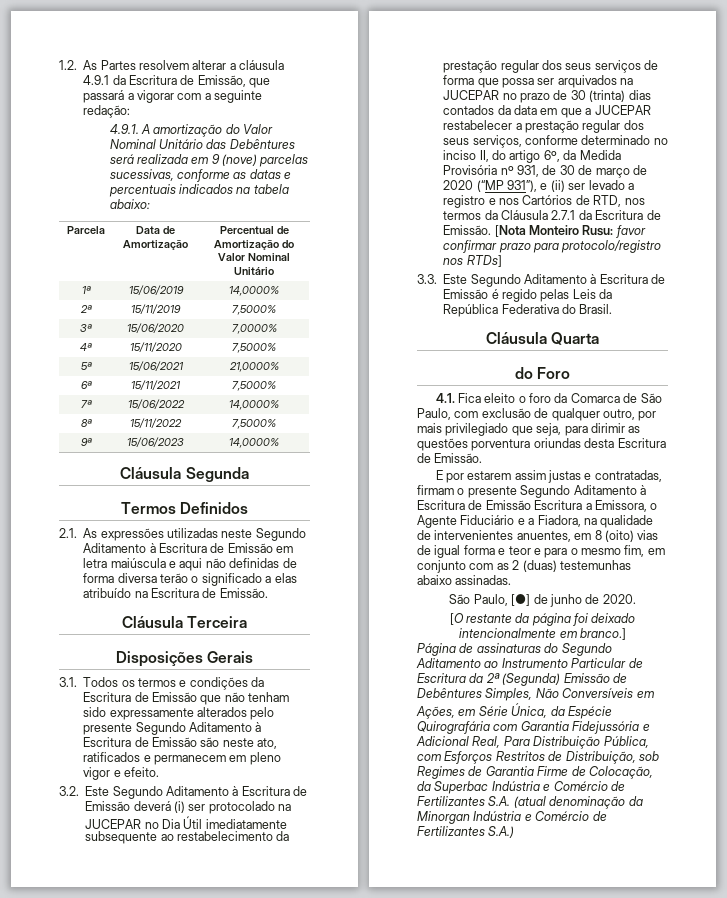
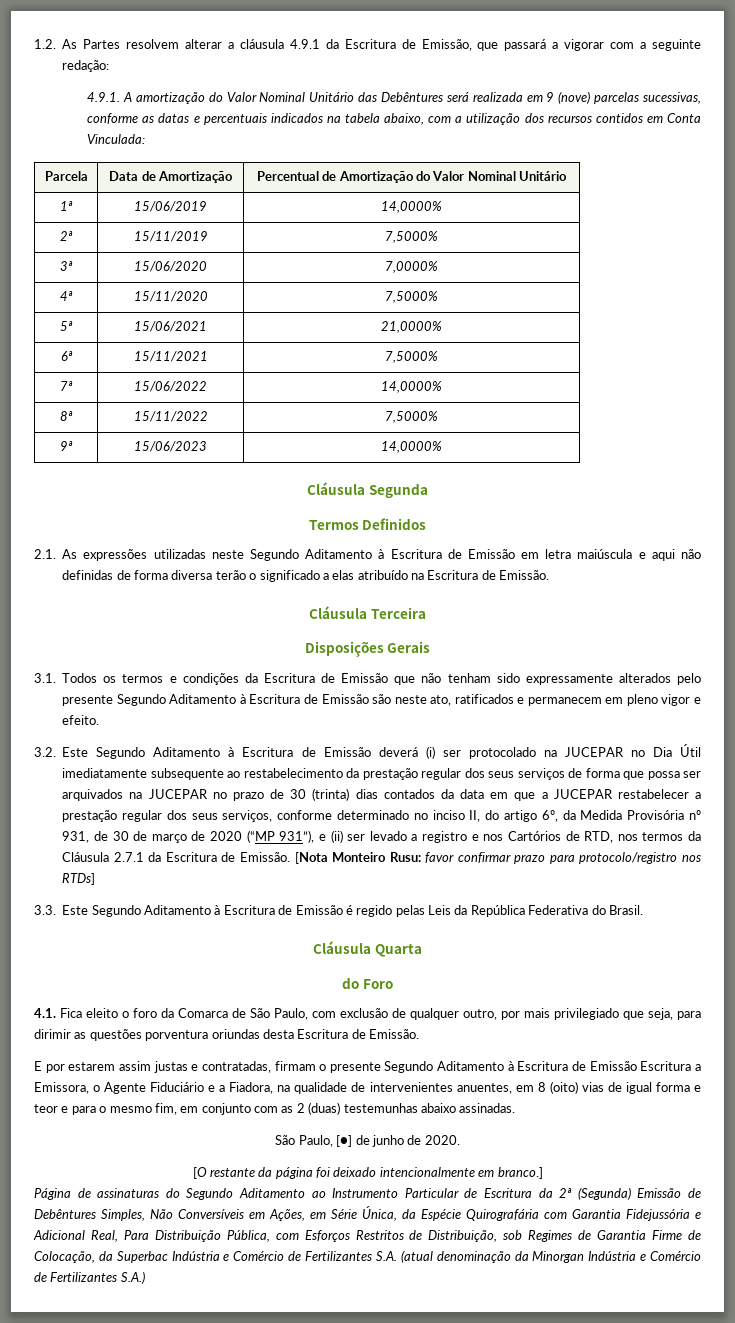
- 4.9.1. A amortização do Valor Nominal Unitário das Debêntures será realizada em 9 (nove) parcelas sucessivas, conforme as datas e percentuais indicados na tabela abaixo:
+ 4.9.1. A amortização do Valor Nominal Unitário das Debêntures será realizada em 9 (nove) parcelas sucessivas, conforme as datas e percentuais indicados na tabela abaixo, com a utilização dos recursos contidos em Conta Vinculada:

